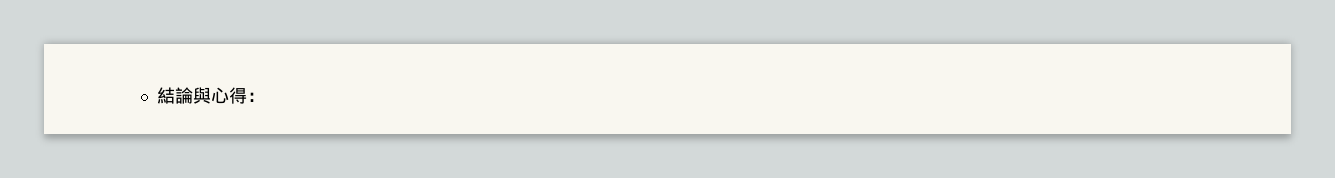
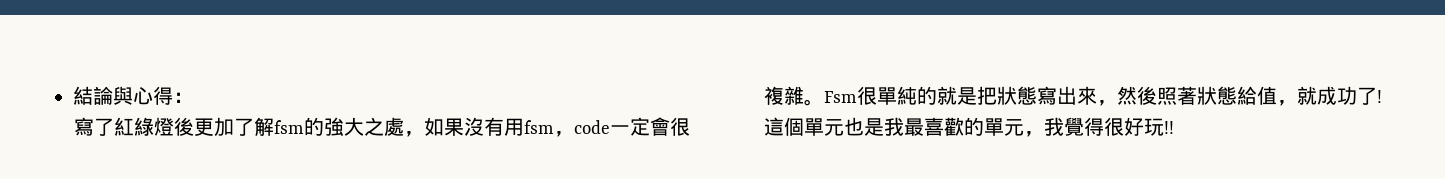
+ 寫了紅綠燈後更加了解fsm的強大之處，如果沒有用fsm，code一定會很複雜。Fsm很單純的就是把狀態寫出來，然後照著狀態給值，就成功了!這個單元也是我最喜歡的單元，我覺得很好玩!!

